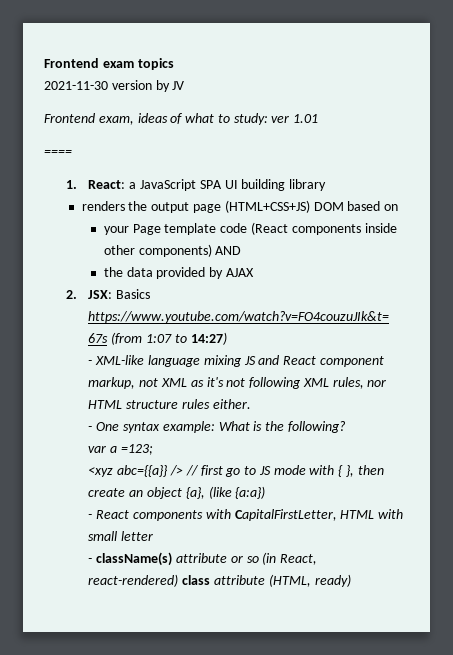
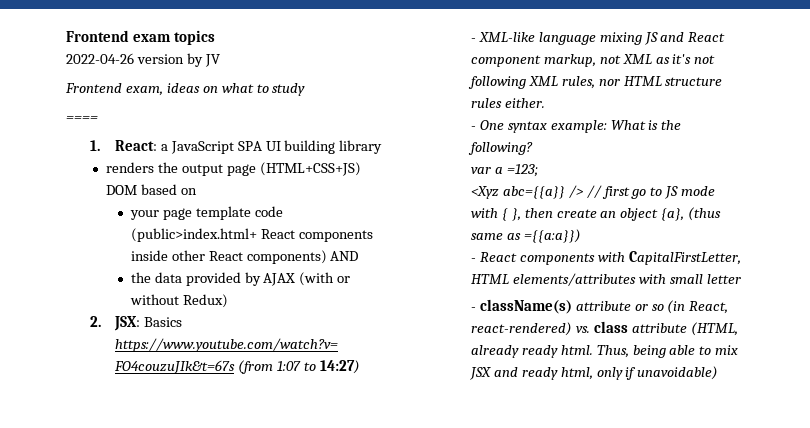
- 2021-11-30 version by JV
+ 2022-04-26 version by JV
- Frontend exam, ideas of what to study: ver 1.01
+ Frontend exam, ideas on what to study
- your Page template code (React components inside other components) AND
+ your page template code (public>index.html+ React components inside other React components) AND
- the data provided by AJAX
+ the data provided by AJAX (with or without Redux)
- <xyz abc={{a}} /> // first go to JS mode with { }, then create an object {a}, (like {a:a})
+ <Xyz abc={{a}} /> // first go to JS mode with { }, then create an object {a}, (thus same as ={{a:a}})
- - React components with CapitalFirstLetter, HTML with small letter
+ - React components with CapitalFirstLetter, HTML elements/attributes with small letter
- - className(s) attribute or so (in React, react-rendered) class attribute (HTML, ready)
+ - className(s) attribute or so (in React, react-rendered) vs. class attribute (HTML, already ready html. Thus, being able to mix JSX and ready html, only if unavoidable)

